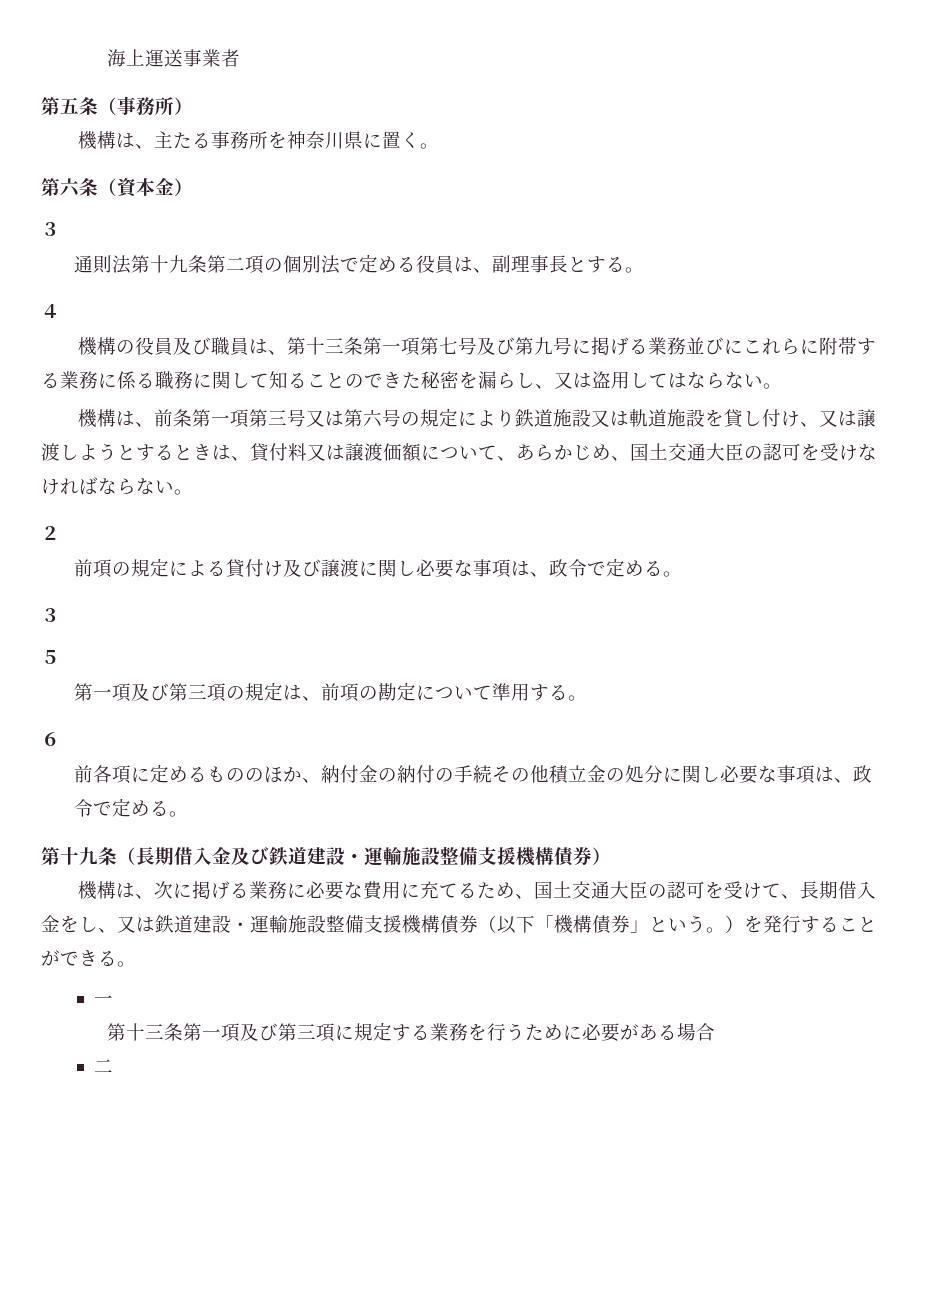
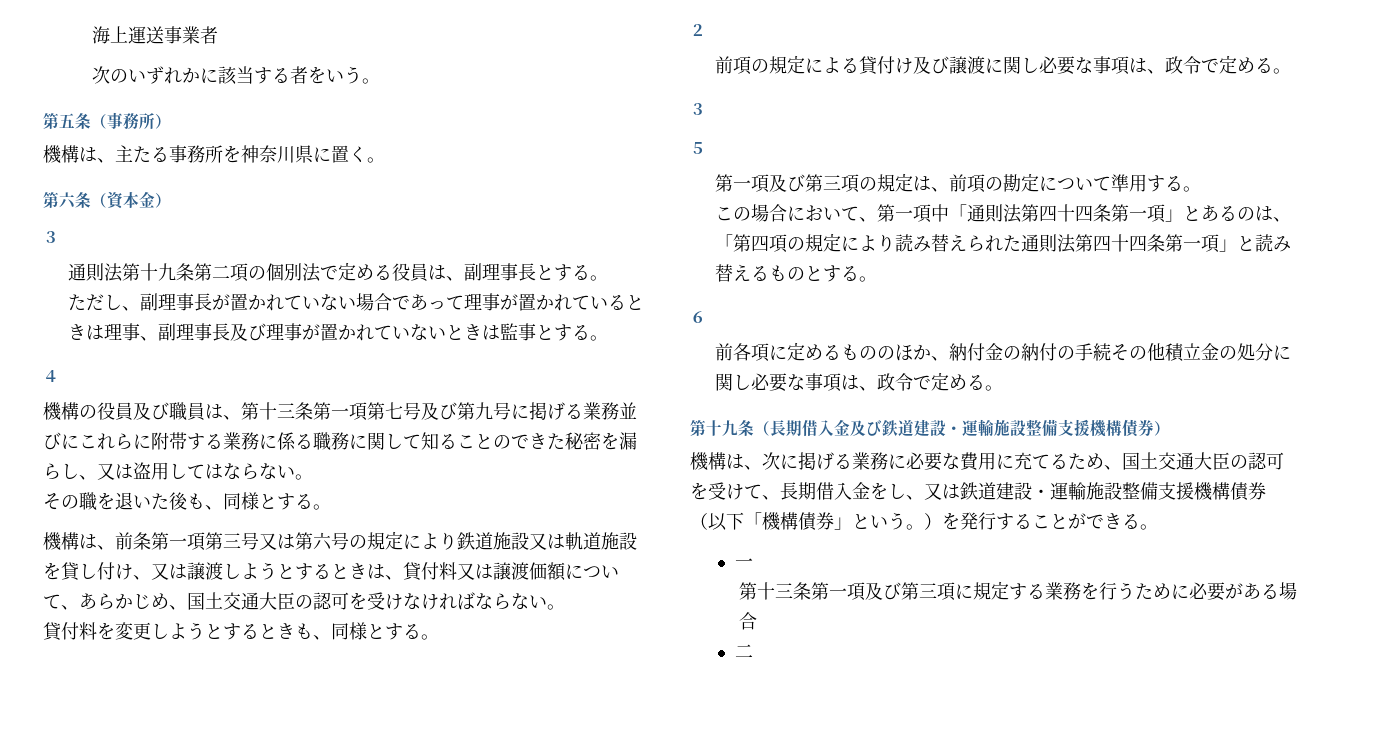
+ 次のいずれかに該当する者をいう。
+ ただし、副理事長が置かれていない場合であって理事が置かれているときは理事、副理事長及び理事が置かれていないときは監事とする。
+ その職を退いた後も、同様とする。
+ 貸付料を変更しようとするときも、同様とする。
+ この場合において、第一項中「通則法第四十四条第一項」とあるのは、「第四項の規定により読み替えられた通則法第四十四条第一項」と読み替えるものとする。

